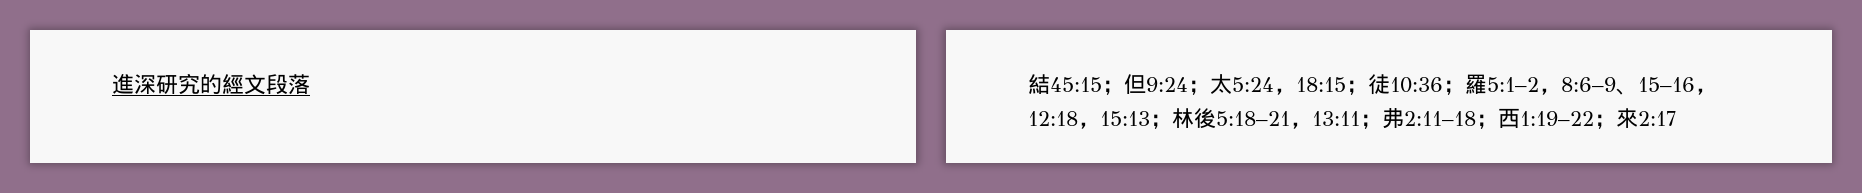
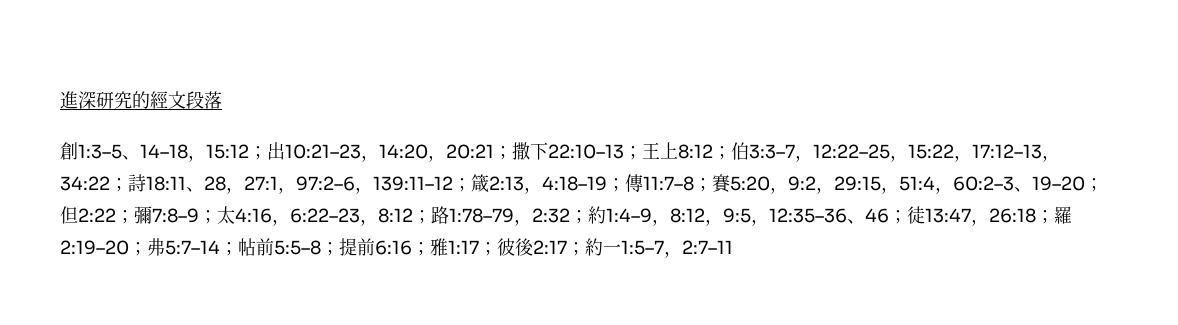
- 結45:15；但9:24；太5:24，18:15；徒10:36；羅5:1–2，8:6–9、15–16，12:18，15:13；林後5:18–21，13:11；弗2:11–18；西1:19–22；來2:17
+ 創1:3–5、14–18，15:12；出10:21–23，14:20，20:21；撒下22:10–13；王上8:12；伯3:3–7，12:22–25，15:22，17:12–13，34:22；詩18:11、28，27:1，97:2–6，139:11–12；箴2:13，4:18–19；傳11:7–8；賽5:20，9:2，29:15，51:4，60:2–3、19–20；但2:22；彌7:8–9；太4:16，6:22–23，8:12；路1:78–79，2:32；約1:4–9，8:12，9:5，12:35–36、46；徒13:47，26:18；羅2:19–20；弗5:7–14；帖前5:5–8；提前6:16；雅1:17；彼後2:17；約一1:5–7，2:7–11

